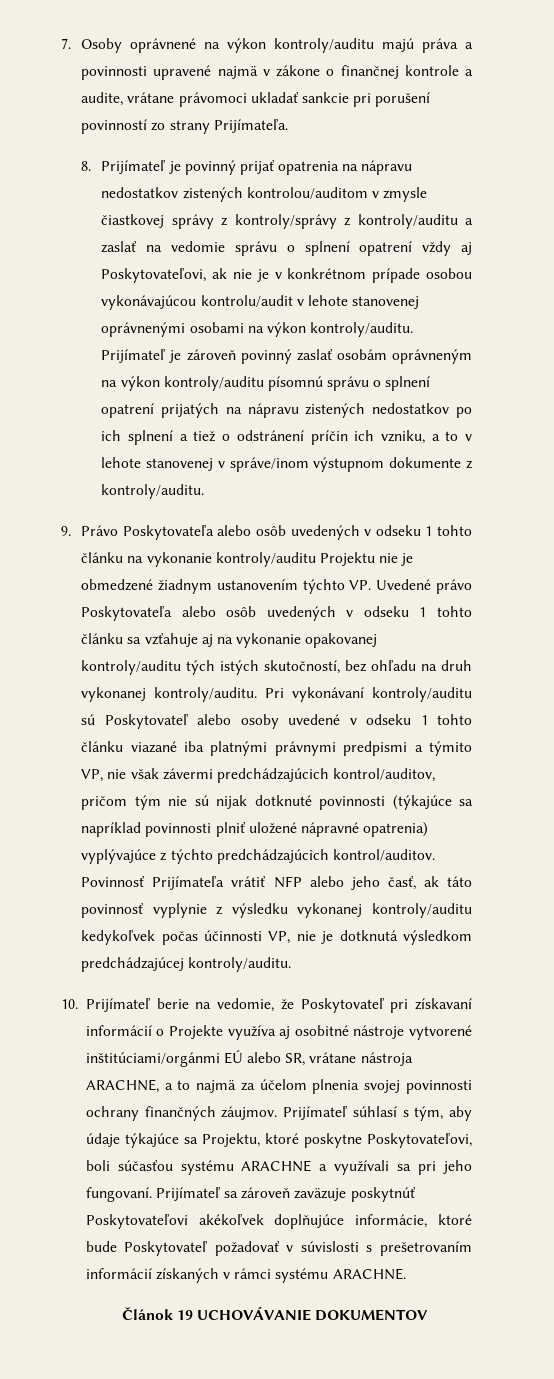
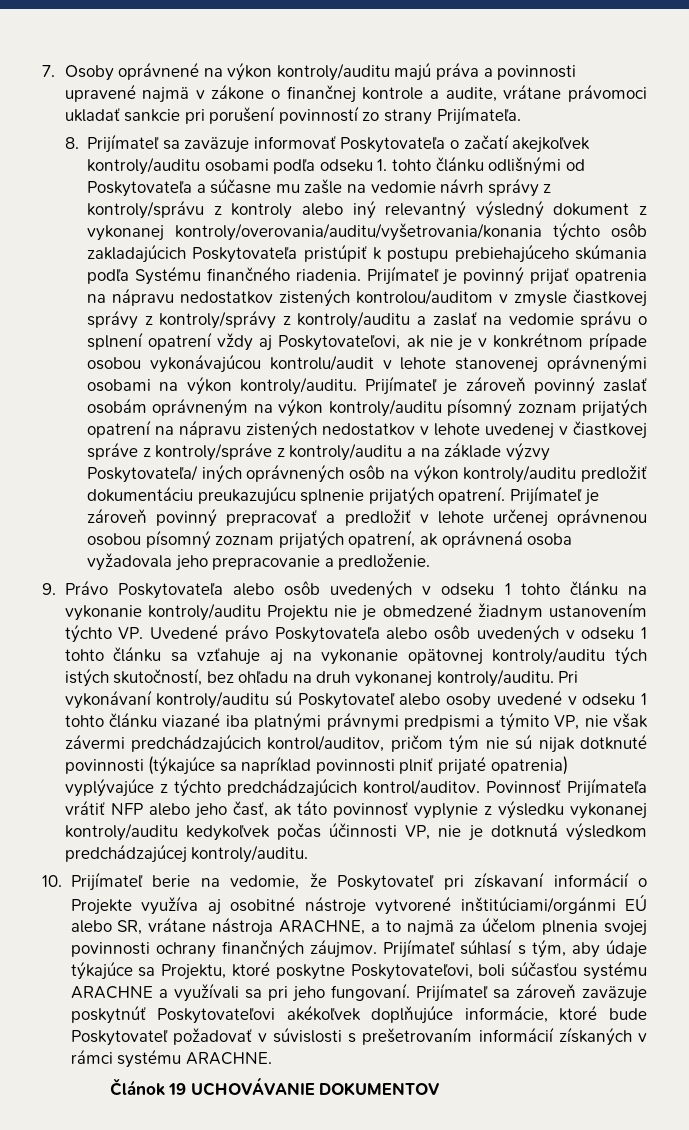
- 8. Prijímateľ je povinný prijať opatrenia na nápravu nedostatkov zistených kontrolou/auditom v zmysle čiastkovej správy z kontroly/správy z kontroly/auditu a zaslať na vedomie správu o splnení opatrení vždy aj Poskytovateľovi, ak nie je v konkrétnom prípade osobou vykonávajúcou kontrolu/audit v lehote stanovenej oprávnenými osobami na výkon kontroly/auditu.
+ 8. Prijímateľ sa zaväzuje informovať Poskytovateľa o začatí akejkoľvek kontroly/auditu osobami podľa odseku 1. tohto článku odlišnými od Poskytovateľa a súčasne mu zašle na vedomie návrh správy z kontroly/správu z kontroly alebo iný relevantný výsledný dokument z vykonanej kontroly/overovania/auditu/vyšetrovania/konania týchto osôb zakladajúcich Poskytovateľa pristúpiť k postupu prebiehajúceho skúmania podľa Systému finančného riadenia. Prijímateľ je povinný prijať opatrenia na nápravu nedostatkov zistených kontrolou/auditom v zmysle čiastkovej správy z kontroly/správy z kontroly/auditu a zaslať na vedomie správu o splnení opatrení vždy aj Poskytovateľovi, ak nie je v konkrétnom prípade osobou vykonávajúcou kontrolu/audit v lehote stanovenej oprávnenými osobami na výkon kontroly/auditu.
- Prijímateľ je zároveň povinný zaslať osobám oprávneným na výkon kontroly/auditu písomnú správu o splnení opatrení prijatých na nápravu zistených nedostatkov po ich splnení a tiež o odstránení príčin ich vzniku, a to v lehote stanovenej v správe/inom výstupnom dokumente z kontroly/auditu.
+ Prijímateľ je zároveň povinný zaslať osobám oprávneným na výkon kontroly/auditu písomný zoznam prijatých opatrení na nápravu zistených nedostatkov v lehote uvedenej v čiastkovej správe z kontroly/správe z kontroly/auditu a na základe výzvy Poskytovateľa/ iných oprávnených osôb na výkon kontroly/auditu predložiť dokumentáciu preukazujúcu splnenie prijatých opatrení. Prijímateľ je zároveň povinný prepracovať a predložiť v lehote určenej oprávnenou osobou písomný zoznam prijatých opatrení, ak oprávnená osoba vyžadovala jeho prepracovanie a predloženie.
- 9. Právo Poskytovateľa alebo osôb uvedených v odseku 1 tohto článku na vykonanie kontroly/auditu Projektu nie je obmedzené žiadnym ustanovením týchto VP. Uvedené právo Poskytovateľa alebo osôb uvedených v odseku 1 tohto článku sa vzťahuje aj na vykonanie opakovanej kontroly/auditu tých istých skutočností, bez ohľadu na druh vykonanej kontroly/auditu.
+ 9. Právo Poskytovateľa alebo osôb uvedených v odseku 1 tohto článku na vykonanie kontroly/auditu Projektu nie je obmedzené žiadnym ustanovením týchto VP. Uvedené právo Poskytovateľa alebo osôb uvedených v odseku 1 tohto článku sa vzťahuje aj na vykonanie opätovnej kontroly/auditu tých istých skutočností, bez ohľadu na druh vykonanej kontroly/auditu.
- Pri vykonávaní kontroly/auditu sú Poskytovateľ alebo osoby uvedené v odseku 1 tohto článku viazané iba platnými právnymi predpismi a týmito VP, nie však závermi predchádzajúcich kontrol/auditov, pričom tým nie sú nijak dotknuté povinnosti (týkajúce sa napríklad povinnosti plniť uložené nápravné opatrenia) vyplývajúce z týchto predchádzajúcich kontrol/auditov.
+ Pri vykonávaní kontroly/auditu sú Poskytovateľ alebo osoby uvedené v odseku 1 tohto článku viazané iba platnými právnymi predpismi a týmito VP, nie však závermi predchádzajúcich kontrol/auditov, pričom tým nie sú nijak dotknuté povinnosti (týkajúce sa napríklad povinnosti plniť prijaté opatrenia) vyplývajúce z týchto predchádzajúcich kontrol/auditov.

